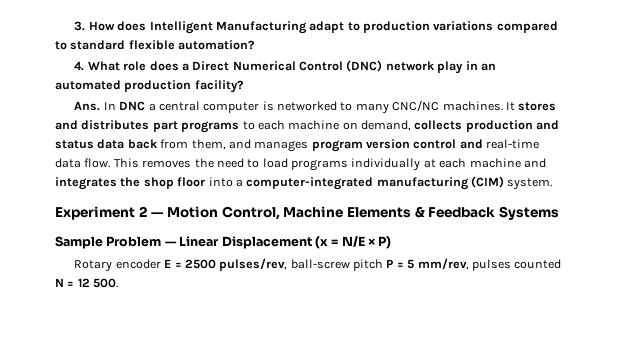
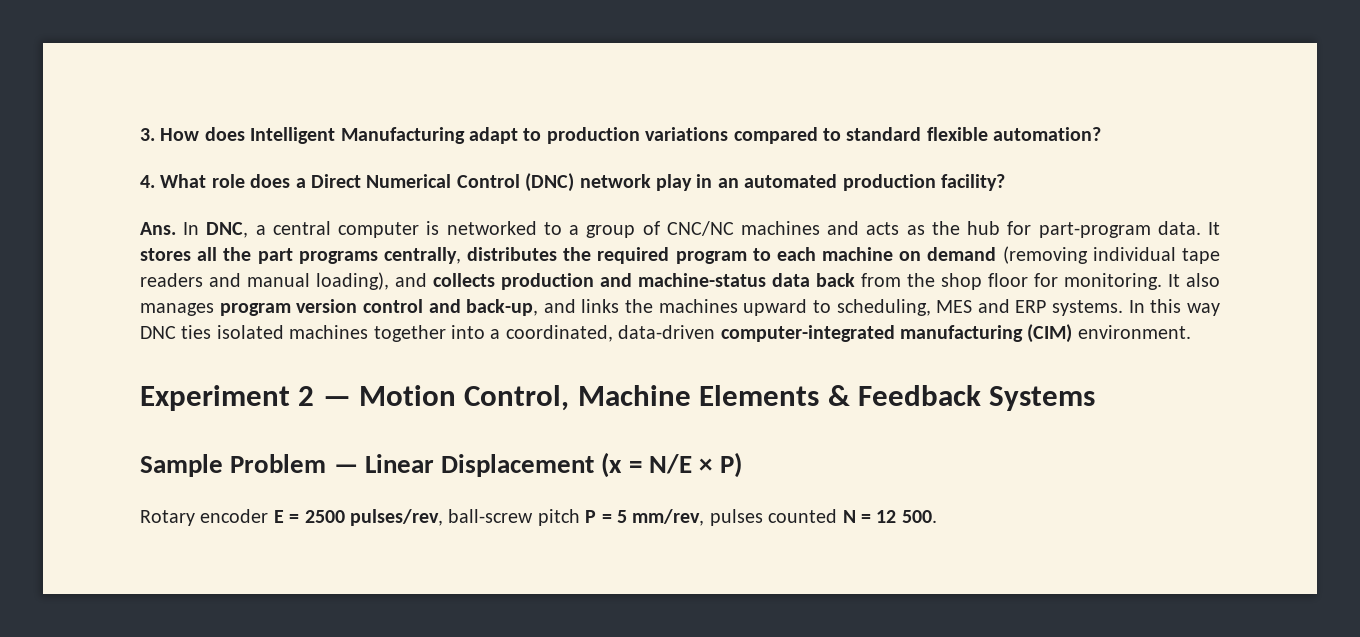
- Ans. In DNC a central computer is networked to many CNC/NC machines. It stores and distributes part programs to each machine on demand, collects production and status data back from them, and manages program version control and real-time data flow. This removes the need to load programs individually at each machine and integrates the shop floor into a computer-integrated manufacturing (CIM) system.
+ Ans. In DNC, a central computer is networked to a group of CNC/NC machines and acts as the hub for part-program data. It stores all the part programs centrally, distributes the required program to each machine on demand (removing individual tape readers and manual loading), and collects production and machine-status data back from the shop floor for monitoring. It also manages program version control and back-up, and links the machines upward to scheduling, MES and ERP systems. In this way DNC ties isolated machines together into a coordinated, data-driven computer-integrated manufacturing (CIM) environment.

